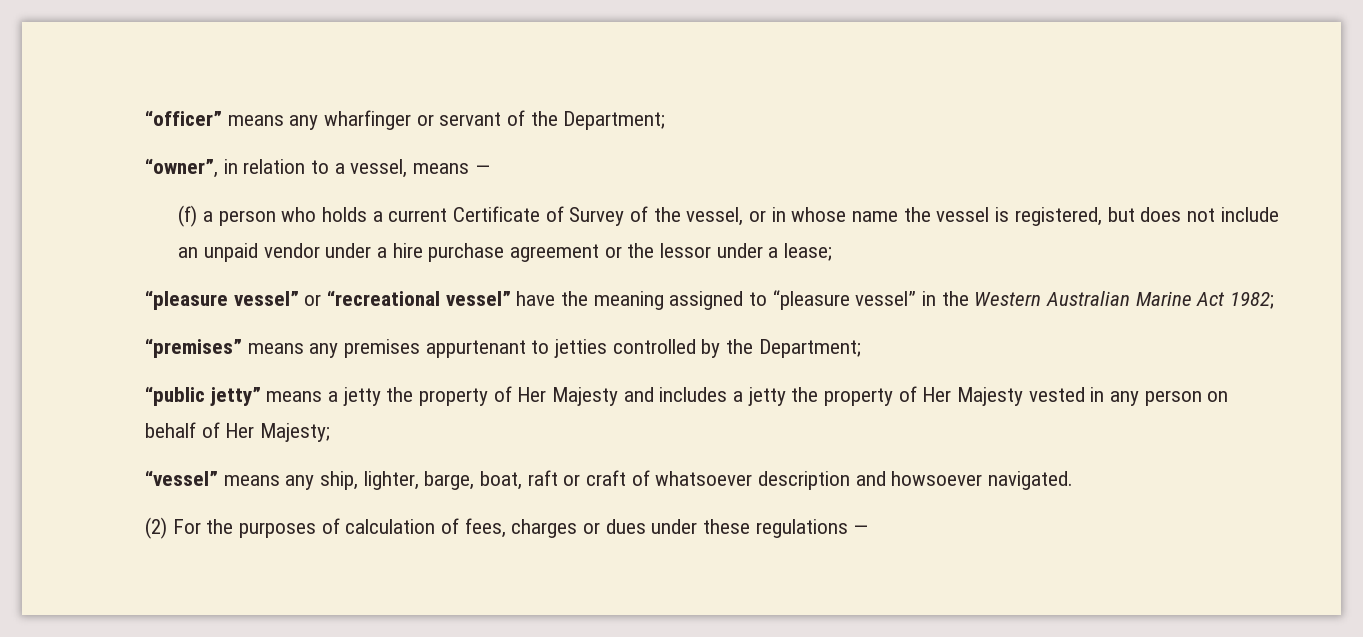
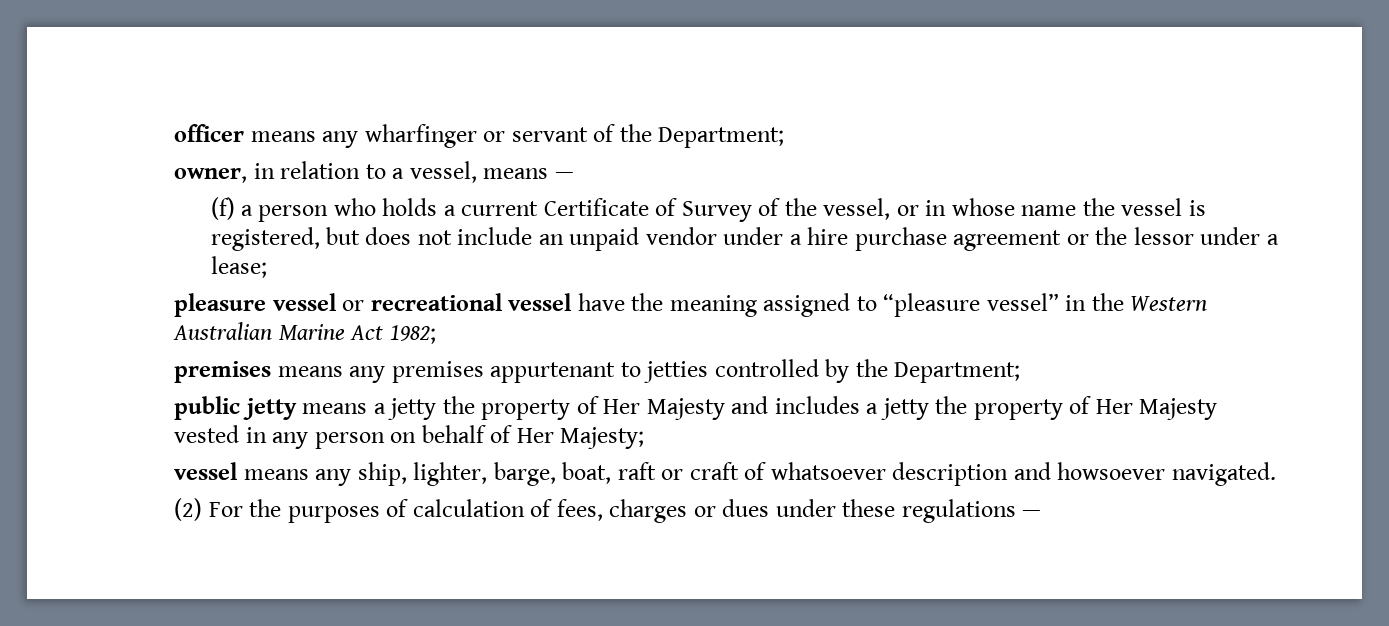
- “officer” means any wharfinger or servant of the Department;
+ officer means any wharfinger or servant of the Department;
- “owner”, in relation to a vessel, means —
+ owner, in relation to a vessel, means —
- “pleasure vessel” or “recreational vessel” have the meaning assigned to “pleasure vessel” in the Western Australian Marine Act 1982;
+ pleasure vessel or recreational vessel have the meaning assigned to “pleasure vessel” in the Western Australian Marine Act 1982;
- “premises” means any premises appurtenant to jetties controlled by the Department;
+ premises means any premises appurtenant to jetties controlled by the Department;
- “public jetty” means a jetty the property of Her Majesty and includes a jetty the property of Her Majesty vested in any person on behalf of Her Majesty;
+ public jetty means a jetty the property of Her Majesty and includes a jetty the property of Her Majesty vested in any person on behalf of Her Majesty;
- “vessel” means any ship, lighter, barge, boat, raft or craft of whatsoever description and howsoever navigated.
+ vessel means any ship, lighter, barge, boat, raft or craft of whatsoever description and howsoever navigated.

